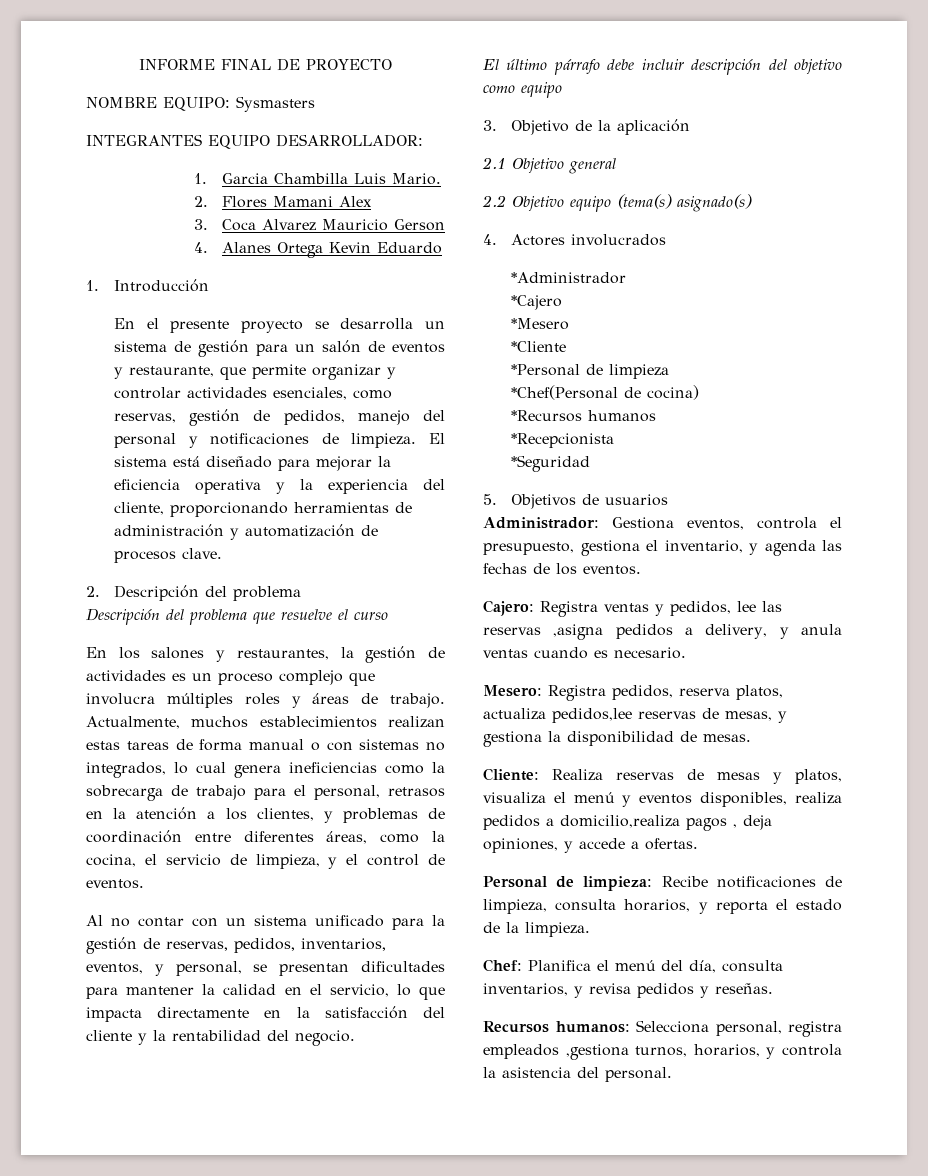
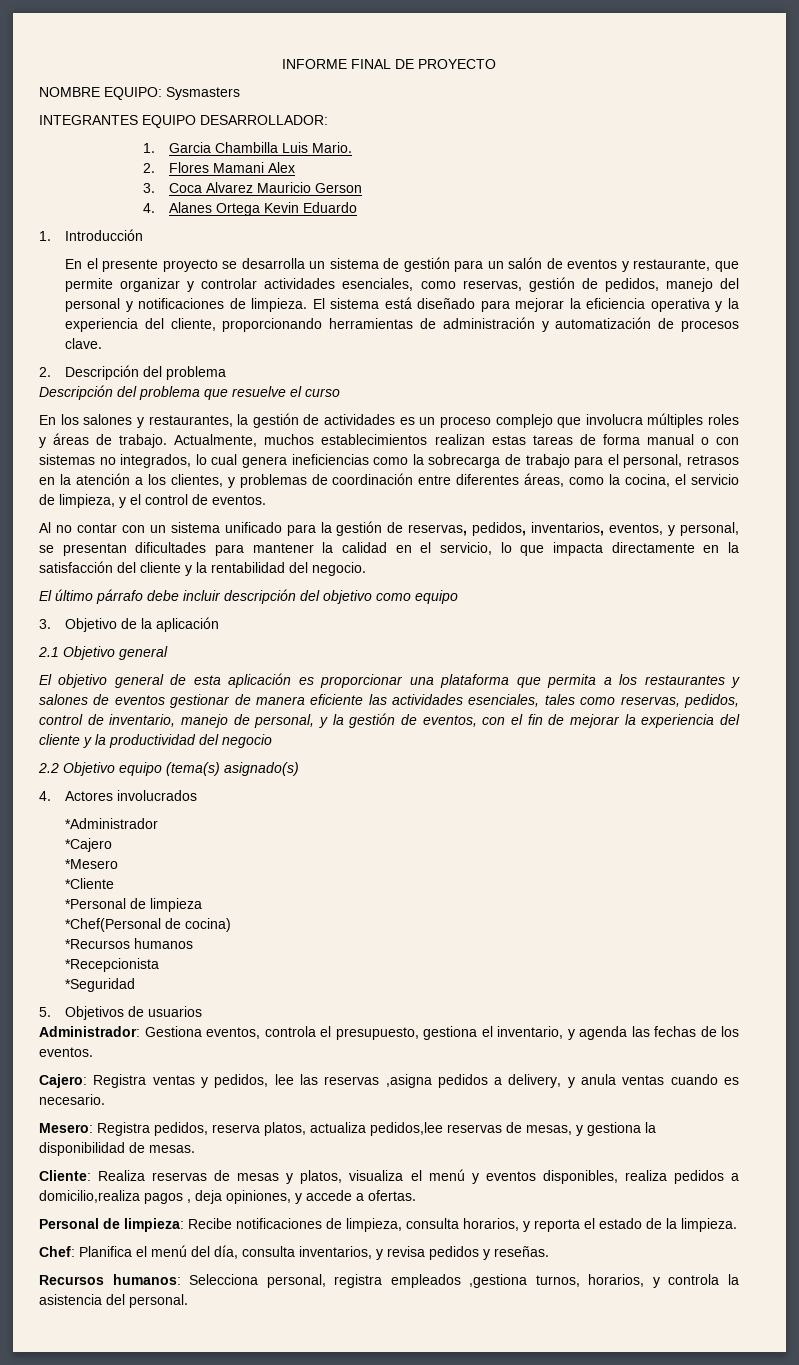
+ El objetivo general de esta aplicación es proporcionar una plataforma que permita a los restaurantes y salones de eventos gestionar de manera eficiente las actividades esenciales, tales como reservas, pedidos, control de inventario, manejo de personal, y la gestión de eventos, con el fin de mejorar la experiencia del cliente y la productividad del negocio

